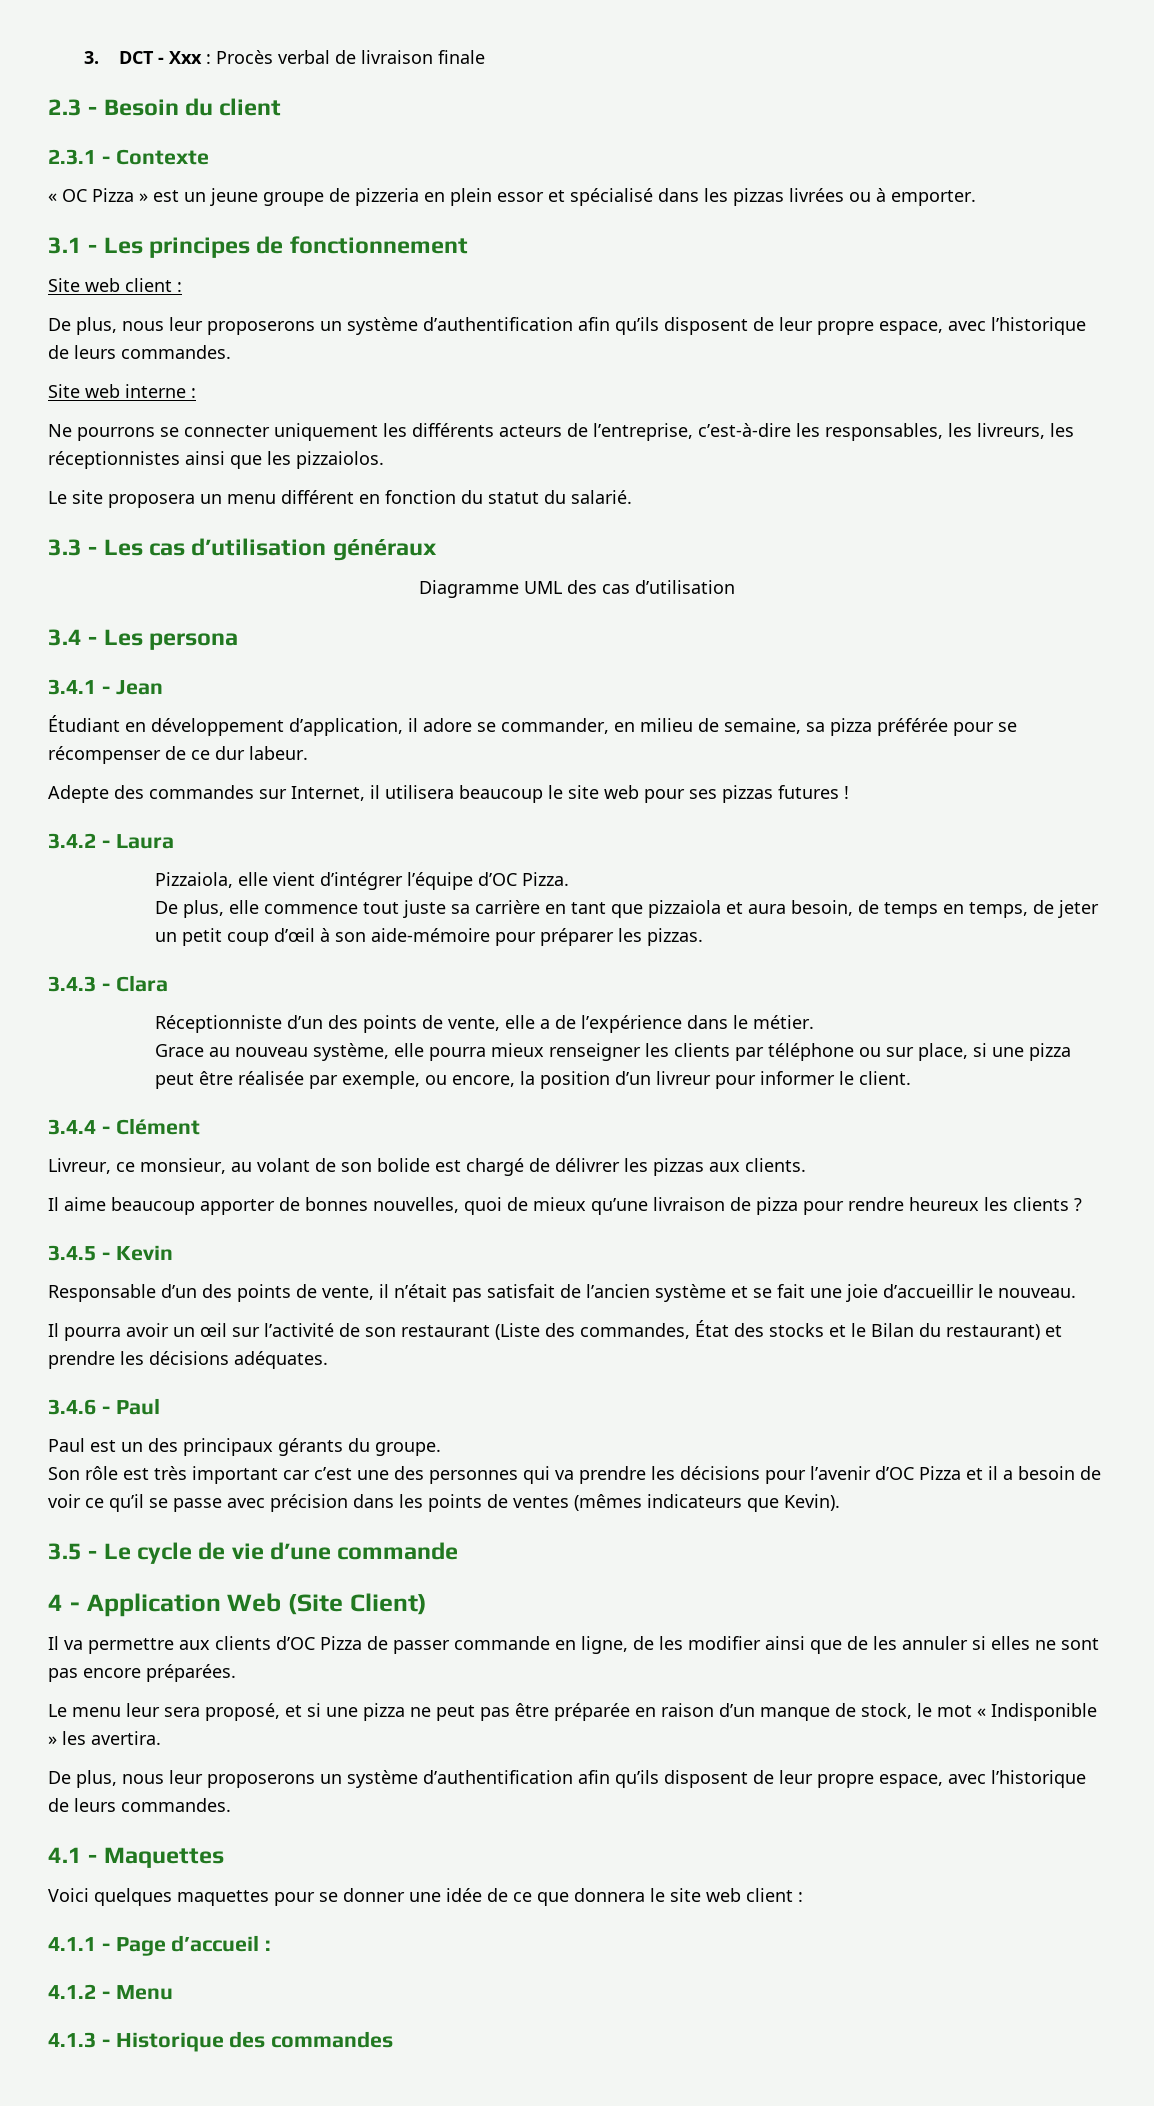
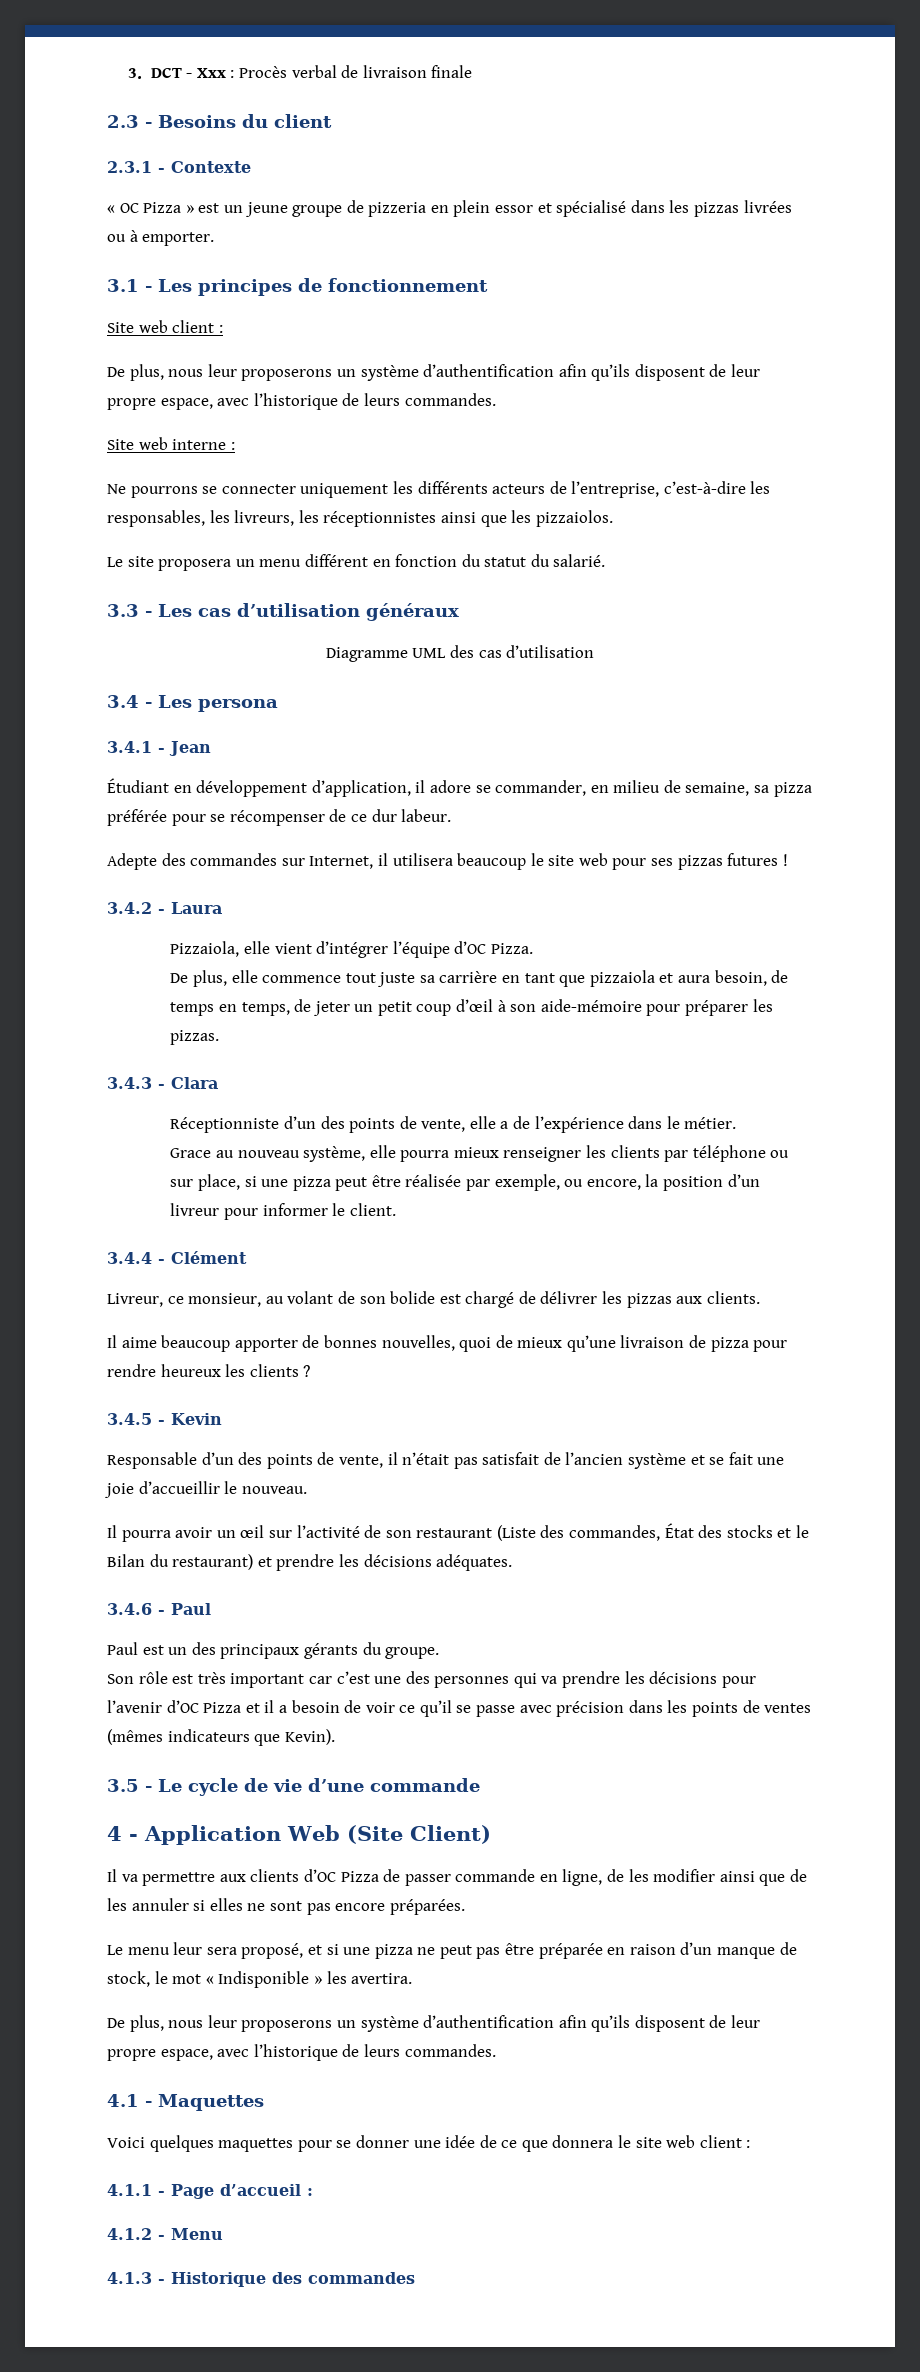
- 2.3 - Besoin du client
+ 2.3 - Besoins du client

